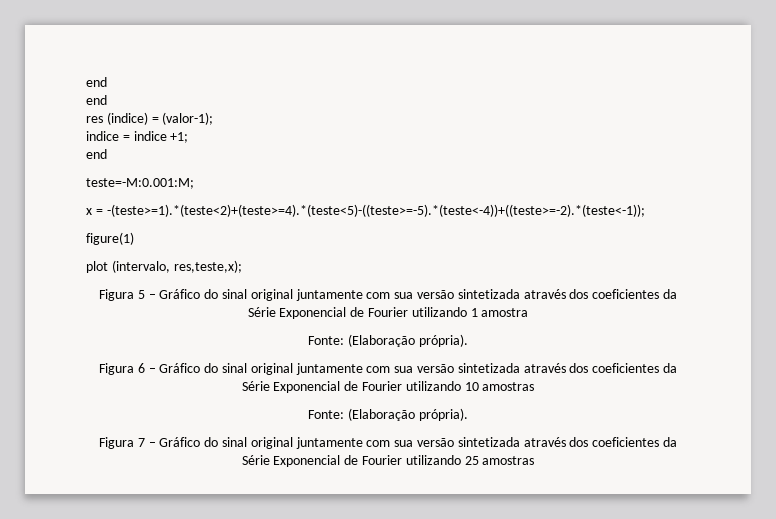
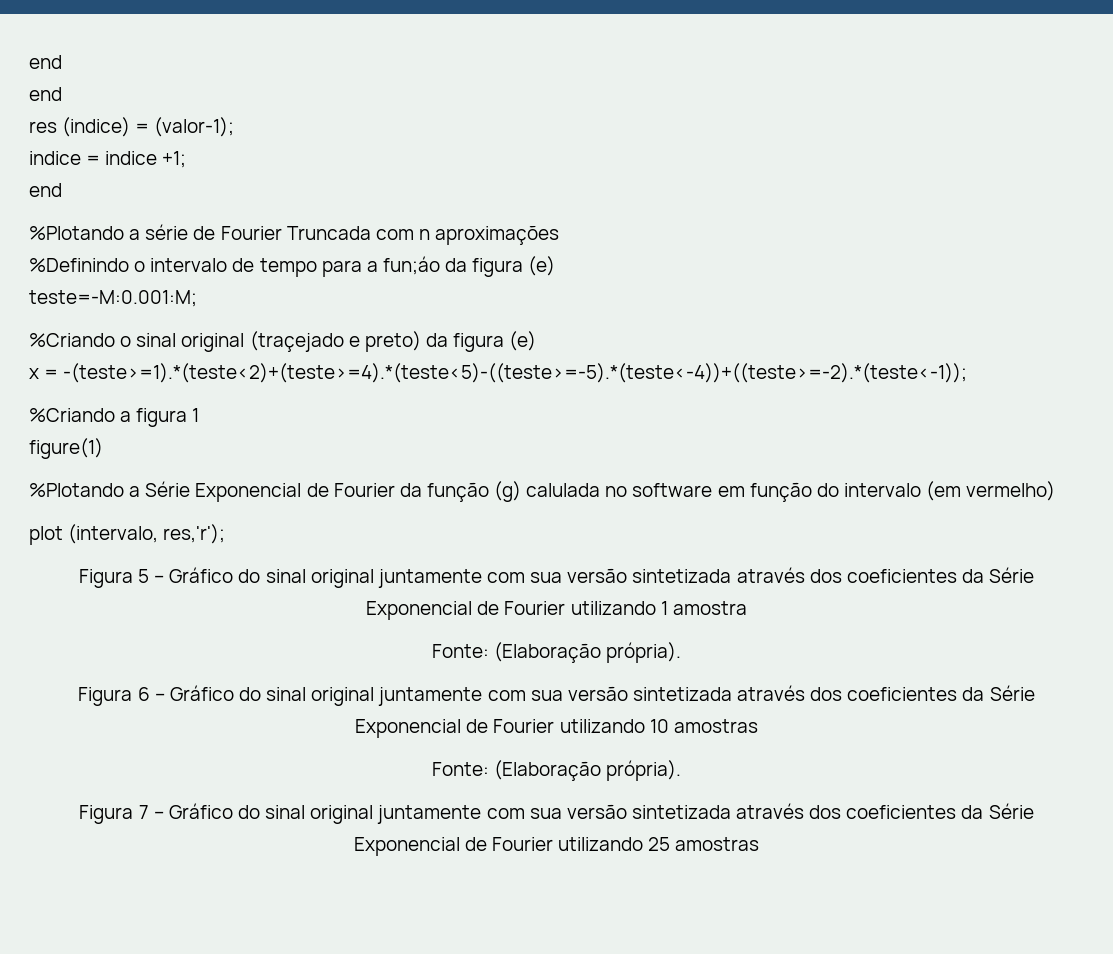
+ %Plotando a série de Fourier Truncada com n aproximações
+ %Definindo o intervalo de tempo para a fun;áo da figura (e)
  teste=-M:0.001:M;
+ %Criando o sinal original (traçejado e preto) da figura (e)
  x = -(teste>=1).*(teste<2)+(teste>=4).*(teste<5)-((teste>=-5).*(teste<-4))+((teste>=-2).*(teste<-1));
+ %Criando a figura 1
  figure(1)
+ %Plotando a Série Exponencial de Fourier da função (g) calulada no software em função do intervalo (em vermelho)
- plot (intervalo, res,teste,x);
+ plot (intervalo, res,'r');

